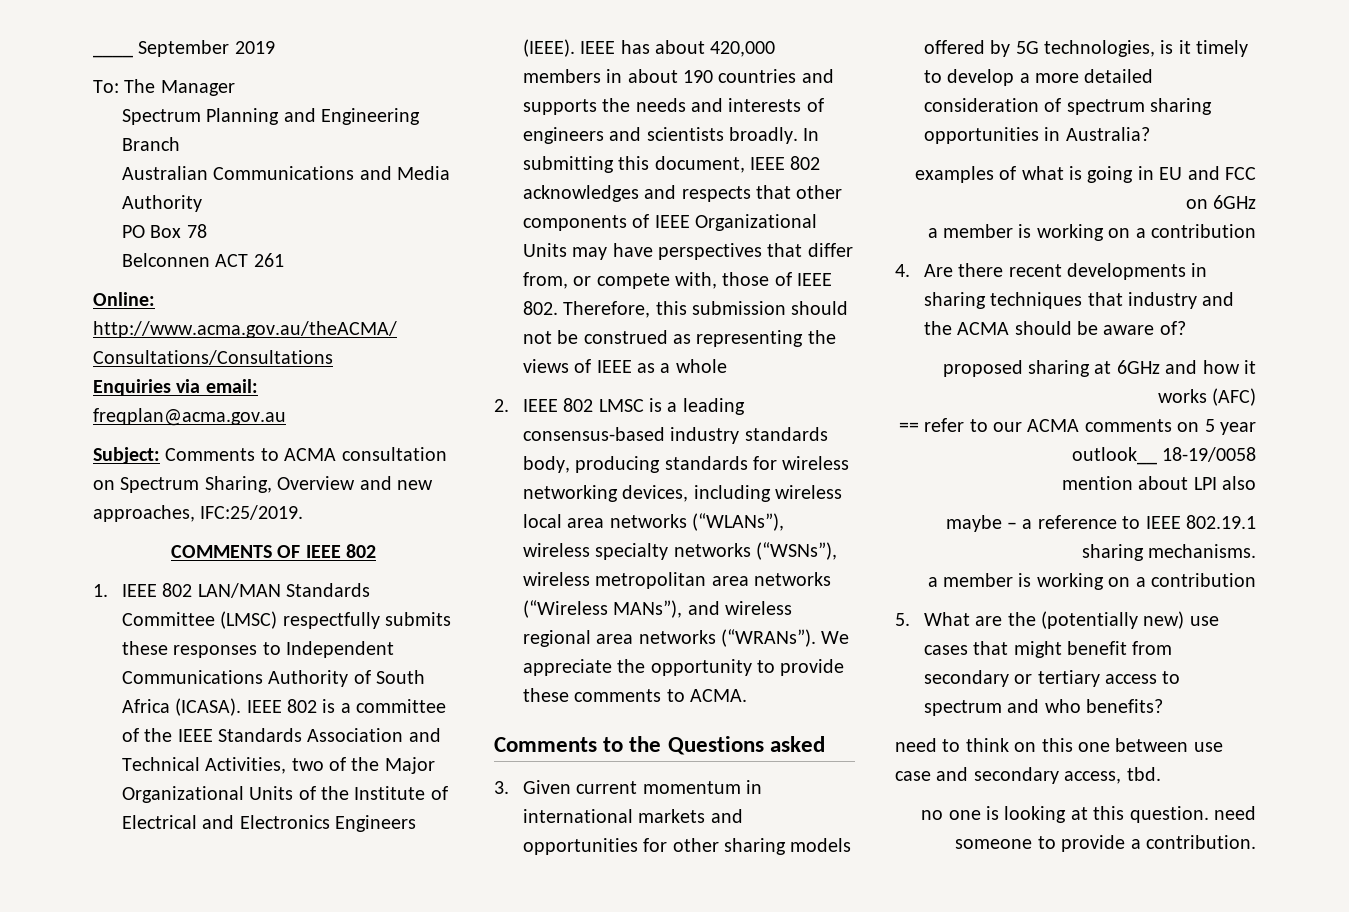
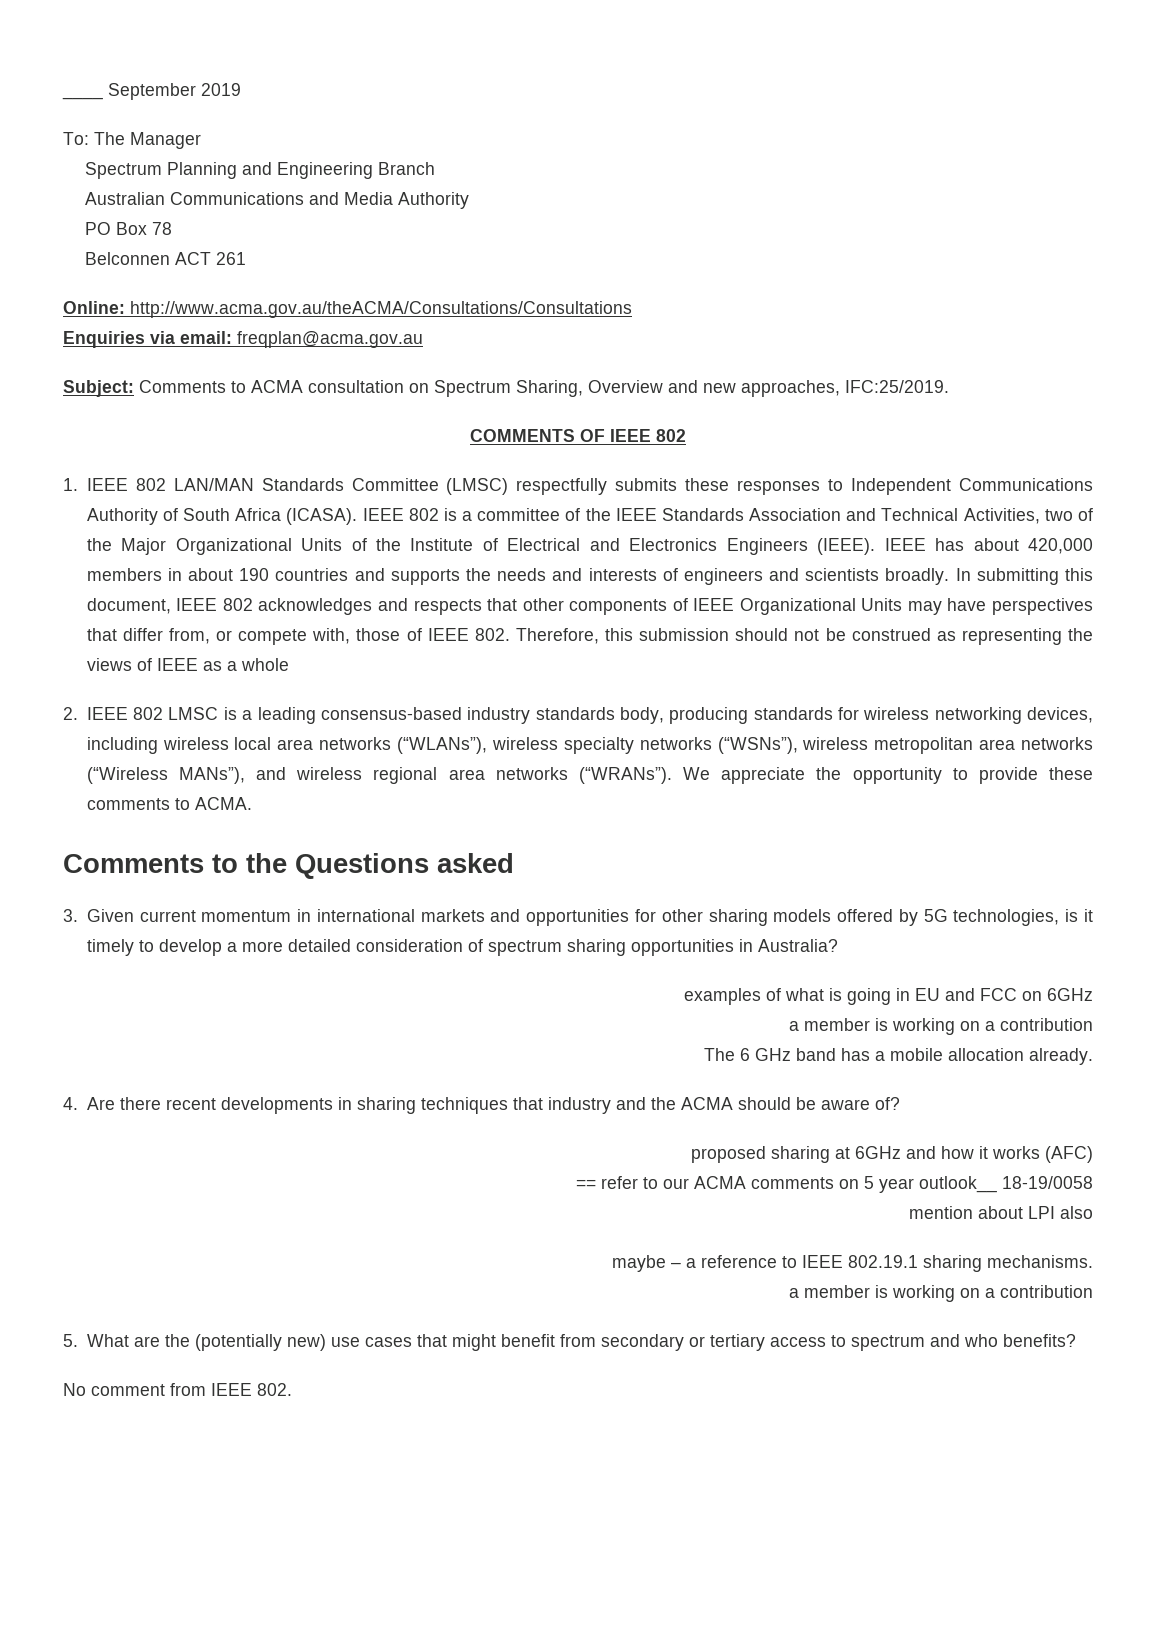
+ The 6 GHz band has a mobile allocation already.
- need to think on this one between use case and secondary access, tbd.
- no one is looking at this question. need someone to provide a contribution.
+ No comment from IEEE 802.

